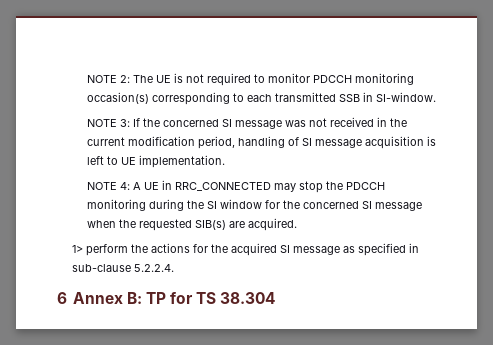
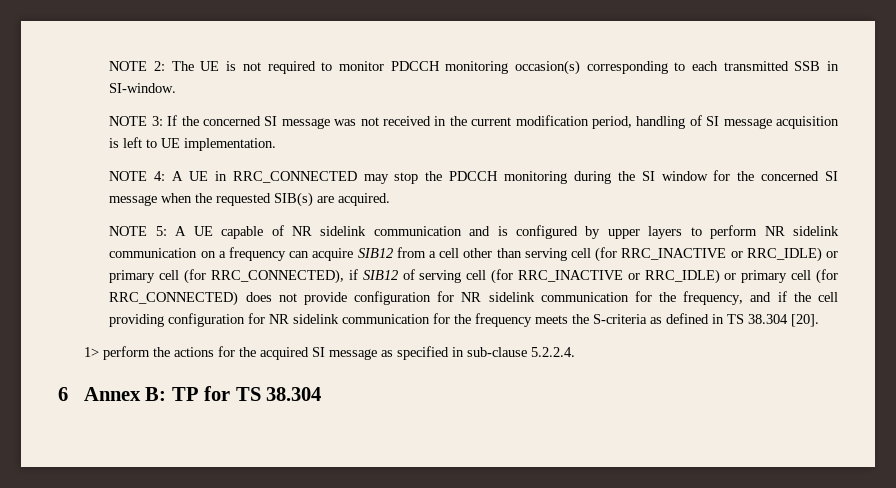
+ NOTE 5: A UE capable of NR sidelink communication and is configured by upper layers to perform NR sidelink communication on a frequency can acquire SIB12 from a cell other than serving cell (for RRC_INACTIVE or RRC_IDLE) or primary cell (for RRC_CONNECTED), if SIB12 of serving cell (for RRC_INACTIVE or RRC_IDLE) or primary cell (for RRC_CONNECTED) does not provide configuration for NR sidelink communication for the frequency, and if the cell providing configuration for NR sidelink communication for the frequency meets the S-criteria as defined in TS 38.304 [20].

